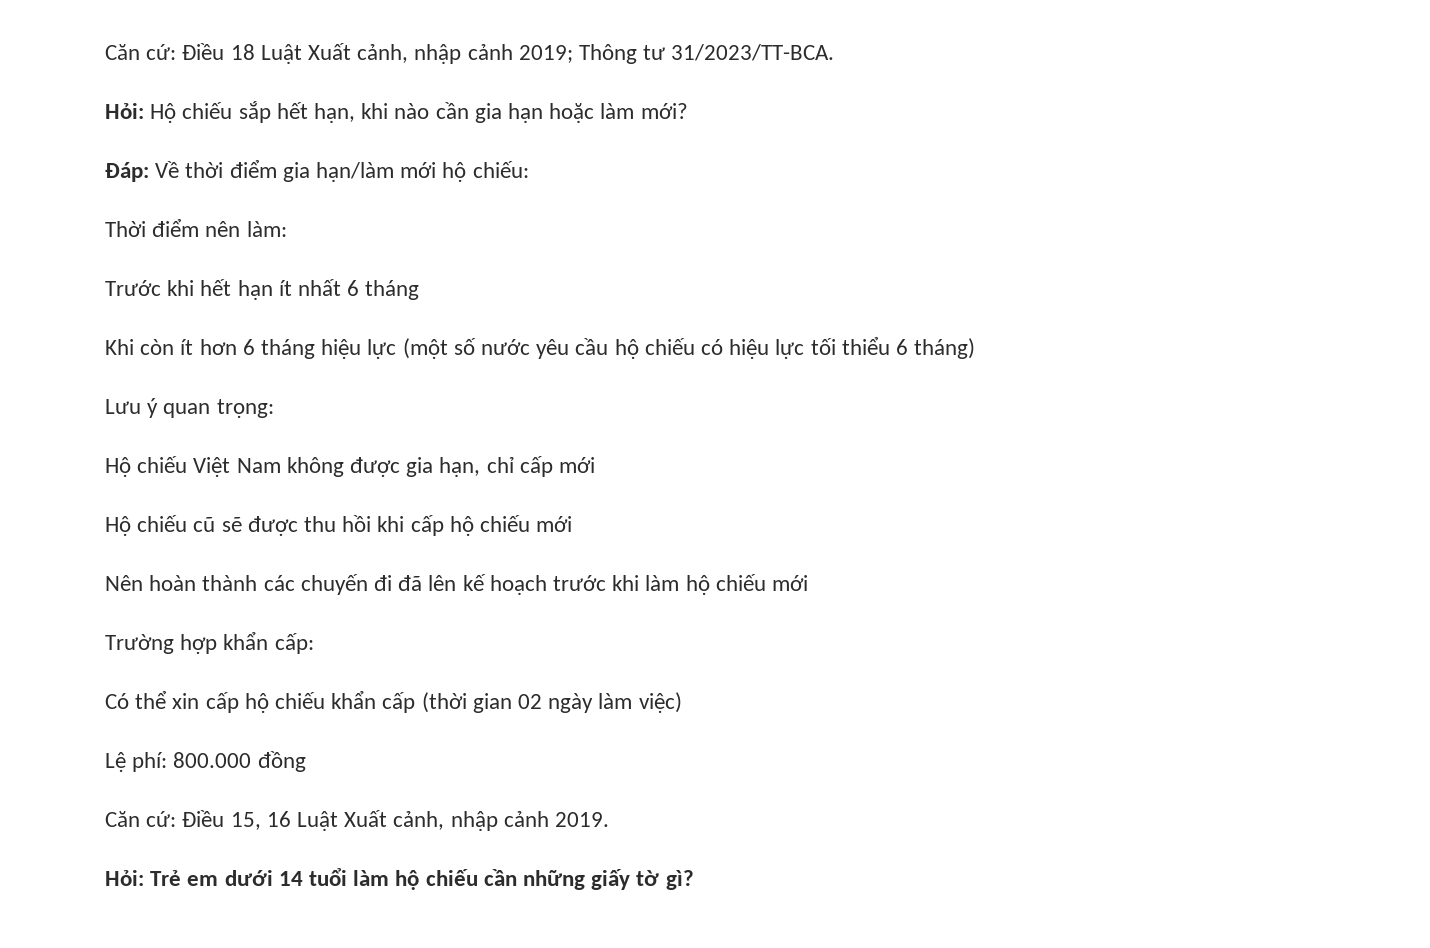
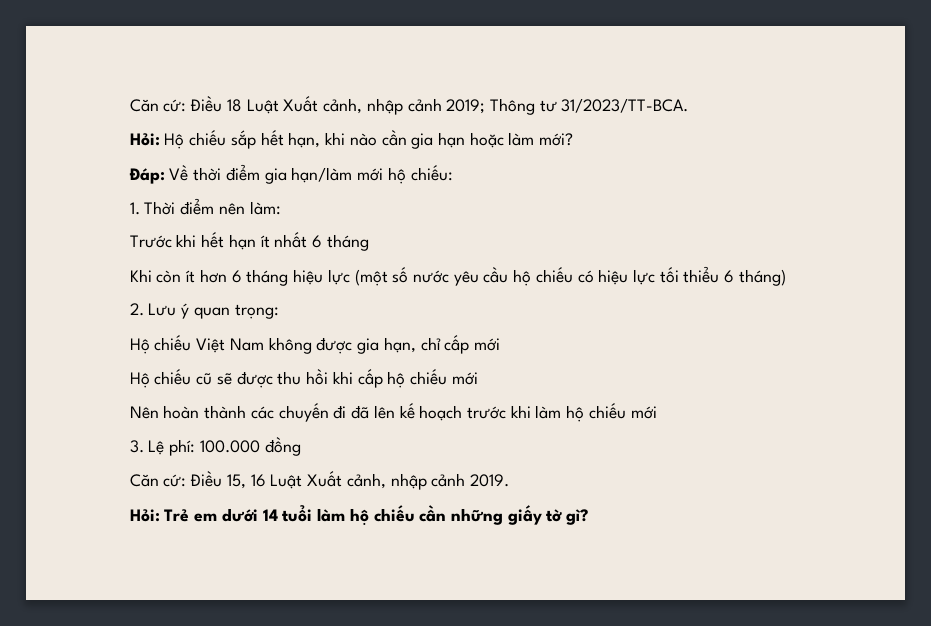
- Thời điểm nên làm:
+ 1. Thời điểm nên làm:
- Lưu ý quan trọng:
+ 2. Lưu ý quan trọng:
- Trường hợp khẩn cấp:
- Có thể xin cấp hộ chiếu khẩn cấp (thời gian 02 ngày làm việc)
- Lệ phí: 800.000 đồng
+ 3. Lệ phí: 100.000 đồng

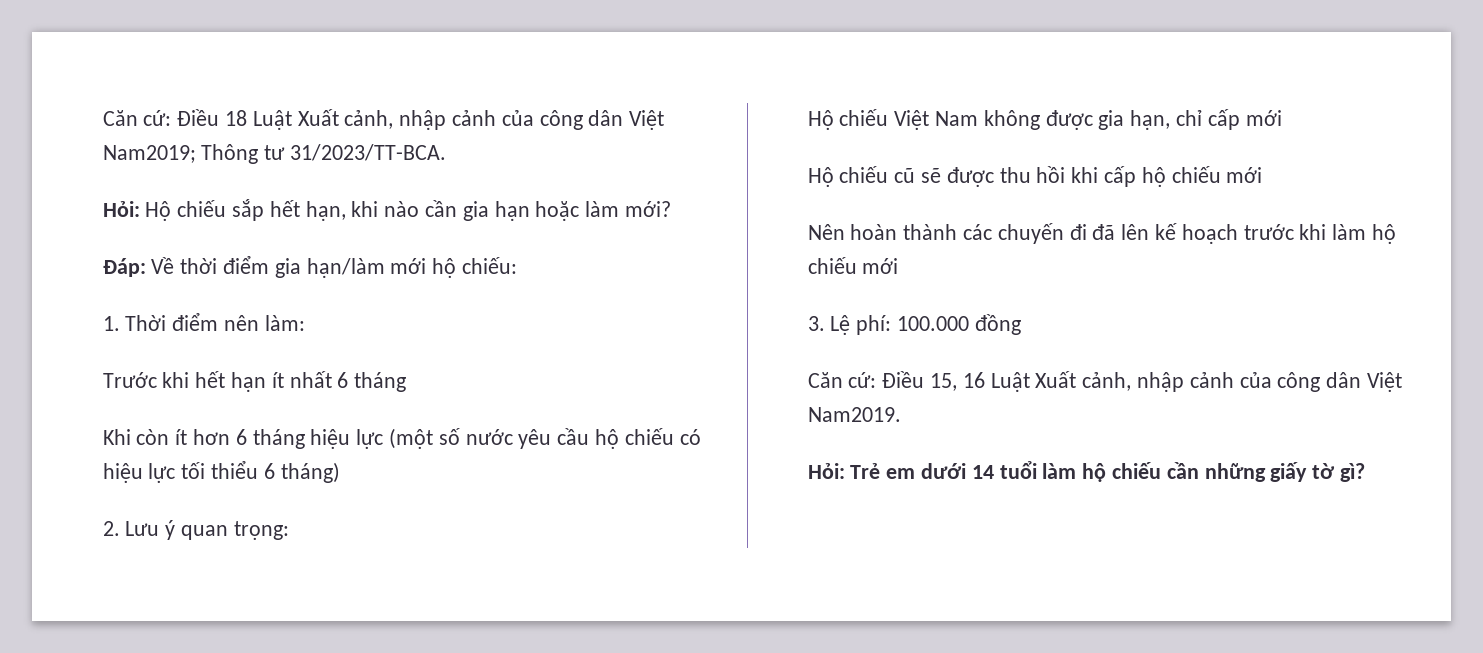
- Căn cứ: Điều 18 Luật Xuất cảnh, nhập cảnh 2019; Thông tư 31/2023/TT-BCA.
+ Căn cứ: Điều 18 Luật Xuất cảnh, nhập cảnh của công dân Việt Nam2019; Thông tư 31/2023/TT-BCA.
- Căn cứ: Điều 15, 16 Luật Xuất cảnh, nhập cảnh 2019.
+ Căn cứ: Điều 15, 16 Luật Xuất cảnh, nhập cảnh của công dân Việt Nam2019.

